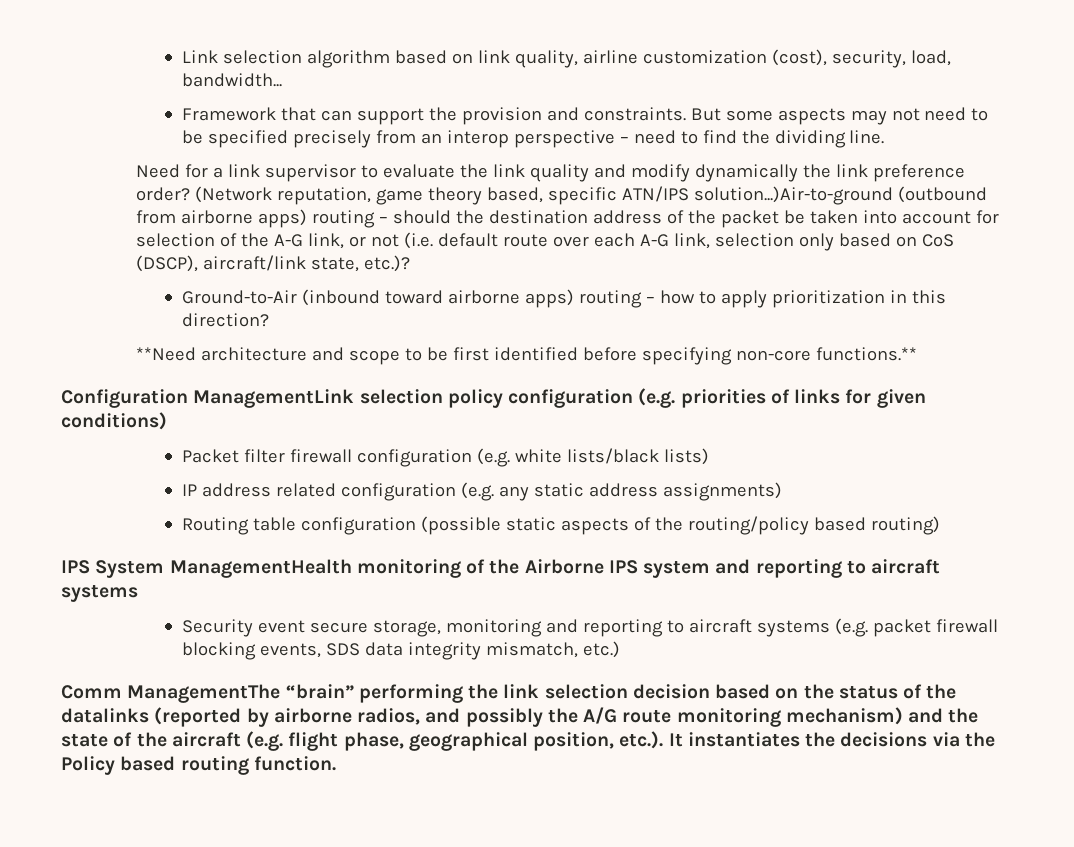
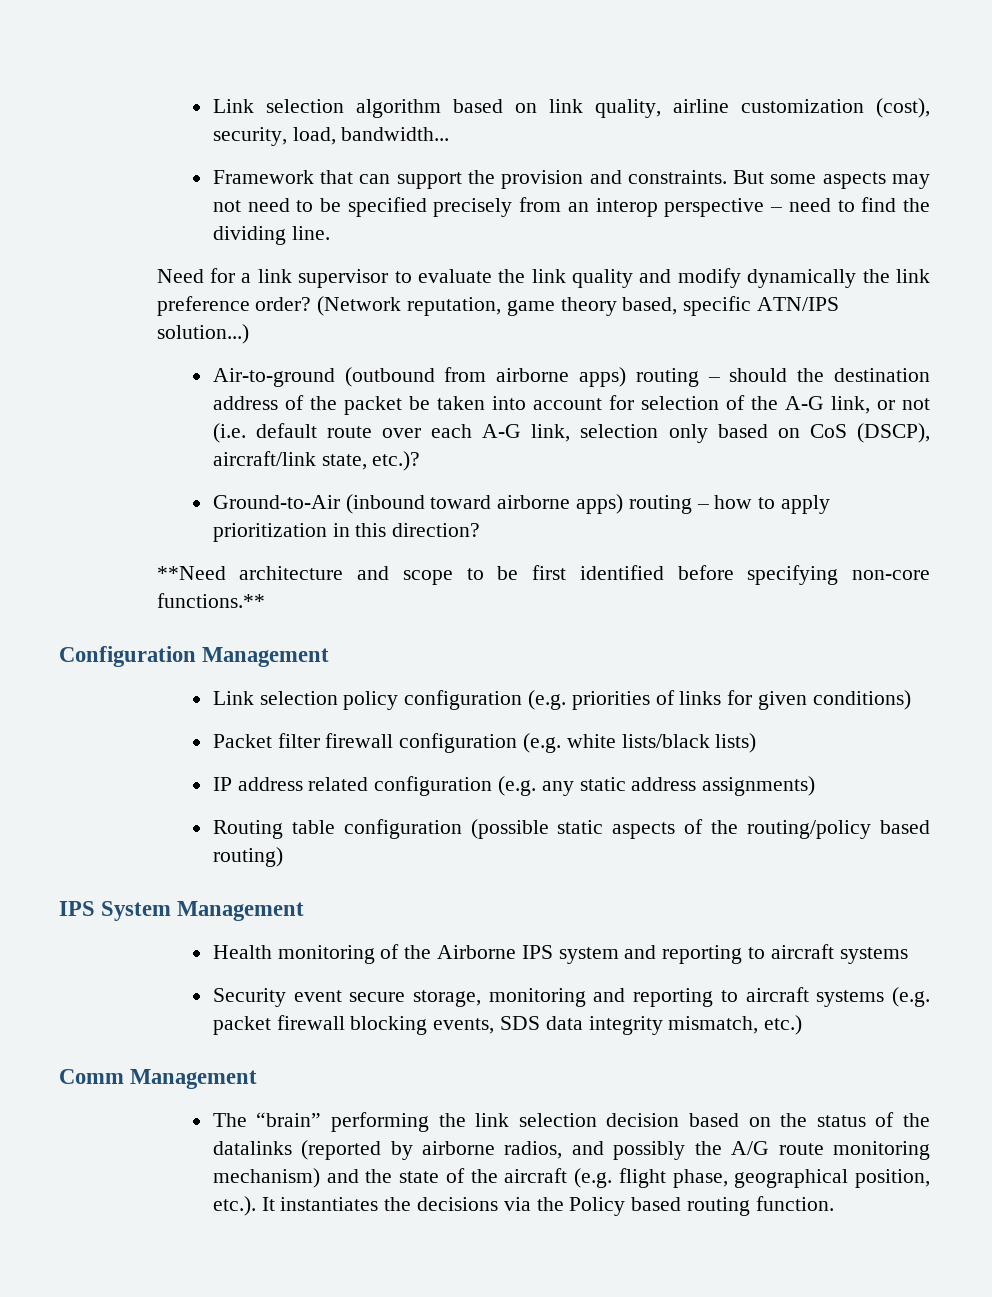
- (Network reputation, game theory based, specific ATN/IPS solution...)Air-to-ground (outbound from airborne apps) routing – should the destination address of the packet be taken into account for selection of the A-G link, or not (i.e. default route over each A-G link, selection only based on CoS (DSCP), aircraft/link state, etc.)?
+ (Network reputation, game theory based, specific ATN/IPS solution...)
+ Air-to-ground (outbound from airborne apps) routing – should the destination address of the packet be taken into account for selection of the A-G link, or not (i.e. default route over each A-G link, selection only based on CoS (DSCP), aircraft/link state, etc.)?
- Configuration ManagementLink selection policy configuration (e.g. priorities of links for given conditions)
+ Configuration Management
+ Link selection policy configuration (e.g. priorities of links for given conditions)
- IPS System ManagementHealth monitoring of the Airborne IPS system and reporting to aircraft systems
+ IPS System Management
+ Health monitoring of the Airborne IPS system and reporting to aircraft systems
- Comm ManagementThe “brain” performing the link selection decision based on the status of the datalinks (reported by airborne radios, and possibly the A/G route monitoring mechanism) and the state of the aircraft (e.g. flight phase, geographical position, etc.). It instantiates the decisions via the Policy based routing function.
+ Comm Management
+ The “brain” performing the link selection decision based on the status of the datalinks (reported by airborne radios, and possibly the A/G route monitoring mechanism) and the state of the aircraft (e.g. flight phase, geographical position, etc.). It instantiates the decisions via the Policy based routing function.

